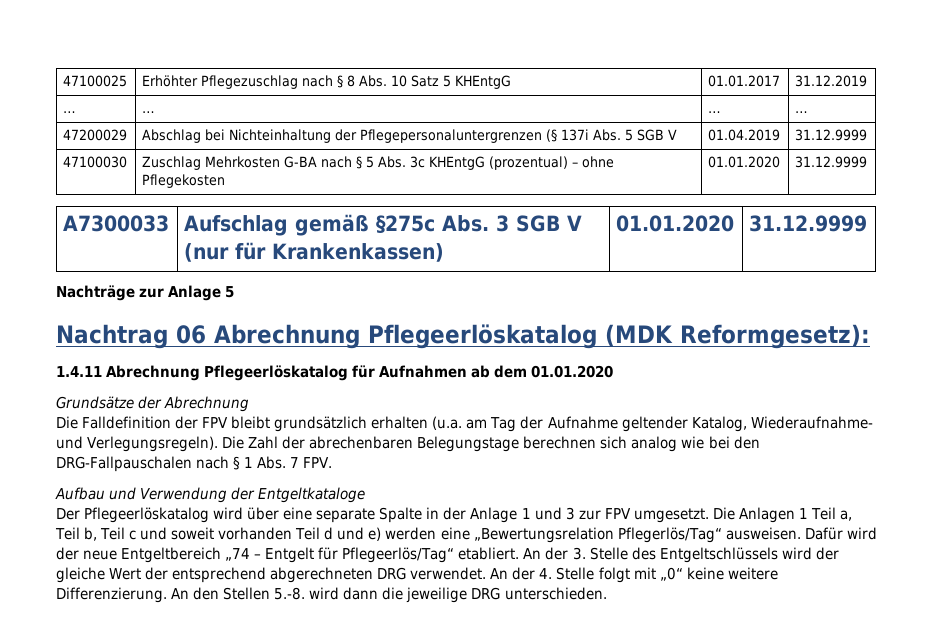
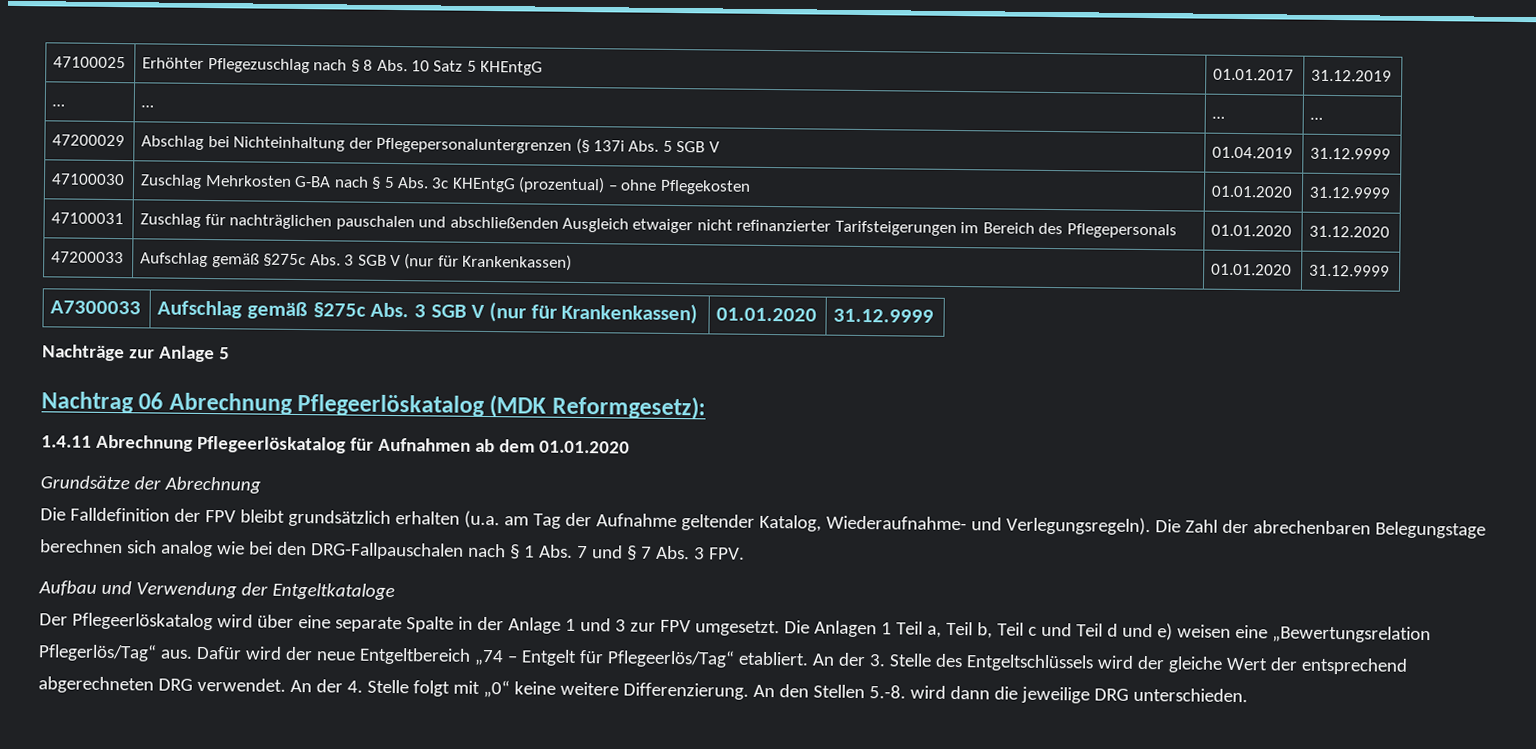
+ 47100031 | Zuschlag für nachträglichen pauschalen und abschließenden Ausgleich etwaiger nicht refinanzierter Tarifsteigerungen im Bereich des Pflegepersonals | 01.01.2020 | 31.12.2020
+ 47200033 | Aufschlag gemäß §275c Abs. 3 SGB V (nur für Krankenkassen) | 01.01.2020 | 31.12.9999
- Die Zahl der abrechenbaren Belegungstage berechnen sich analog wie bei den DRG-Fallpauschalen nach § 1 Abs. 7 FPV.
+ Die Zahl der abrechenbaren Belegungstage berechnen sich analog wie bei den DRG-Fallpauschalen nach § 1 Abs. 7 und § 7 Abs. 3 FPV.
- Die Anlagen 1 Teil a, Teil b, Teil c und soweit vorhanden Teil d und e) werden eine „Bewertungsrelation Pflegerlös/Tag“ ausweisen.
+ Die Anlagen 1 Teil a, Teil b, Teil c und Teil d und e) weisen eine „Bewertungsrelation Pflegerlös/Tag“ aus.

